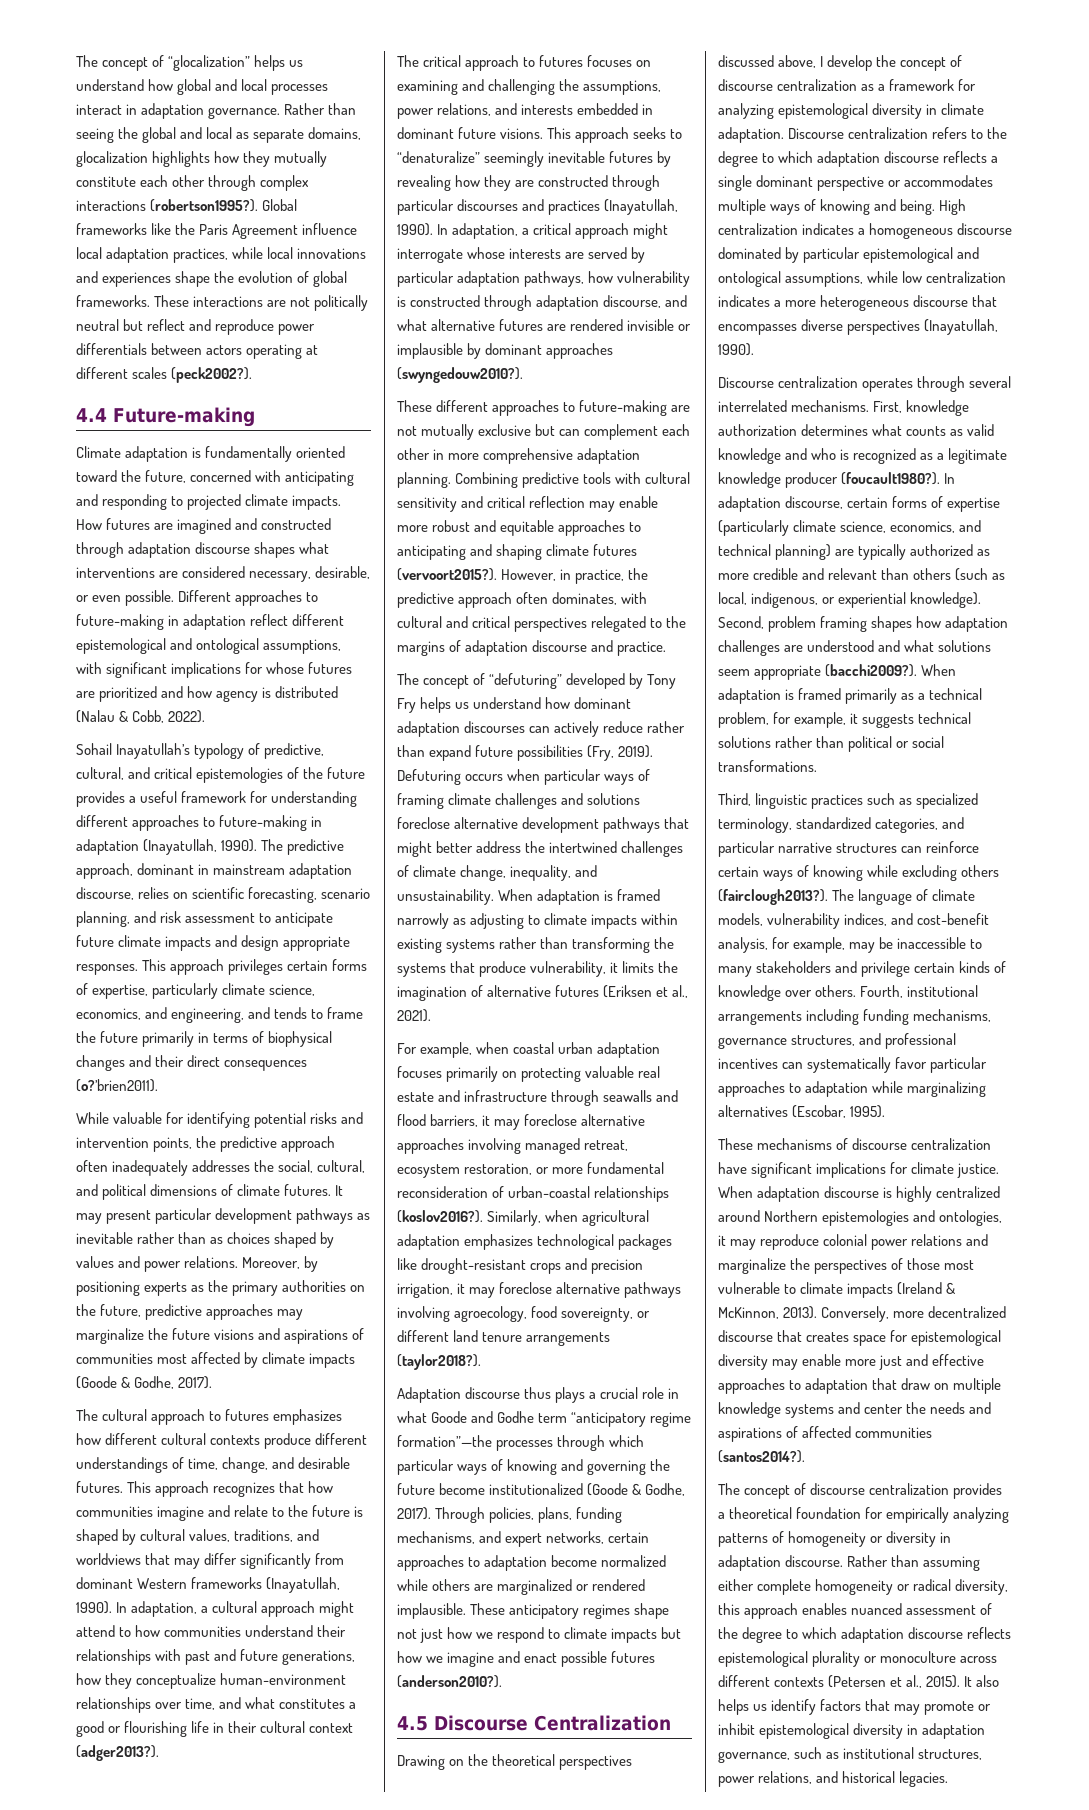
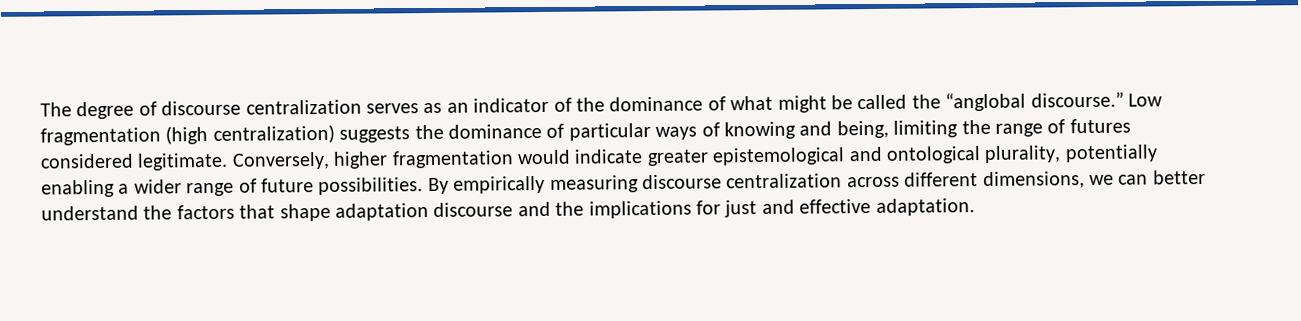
- The concept of “glocalization” helps us understand how global and local processes interact in adaptation governance. Rather than seeing the global and local as separate domains, glocalization highlights how they mutually constitute each other through complex interactions (robertson1995?). Global frameworks like the Paris Agreement influence local adaptation practices, while local innovations and experiences shape the evolution of global frameworks. These interactions are not politically neutral but reflect and reproduce power differentials between actors operating at different scales (peck2002?).
- 4.4 Future-making
- Climate adaptation is fundamentally oriented toward the future, concerned with anticipating and responding to projected climate impacts. How futures are imagined and constructed through adaptation discourse shapes what interventions are considered necessary, desirable, or even possible. Different approaches to future-making in adaptation reflect different epistemological and ontological assumptions, with significant implications for whose futures are prioritized and how agency is distributed (Nalau & Cobb, 2022).
- Sohail Inayatullah’s typology of predictive, cultural, and critical epistemologies of the future provides a useful framework for understanding different approaches to future-making in adaptation (Inayatullah, 1990). The predictive approach, dominant in mainstream adaptation discourse, relies on scientific forecasting, scenario planning, and risk assessment to anticipate future climate impacts and design appropriate responses. This approach privileges certain forms of expertise, particularly climate science, economics, and engineering, and tends to frame the future primarily in terms of biophysical changes and their direct consequences (o?’brien2011).
- While valuable for identifying potential risks and intervention points, the predictive approach often inadequately addresses the social, cultural, and political dimensions of climate futures. It may present particular development pathways as inevitable rather than as choices shaped by values and power relations. Moreover, by positioning experts as the primary authorities on the future, predictive approaches may marginalize the future visions and aspirations of communities most affected by climate impacts (Goode & Godhe, 2017).
- The cultural approach to futures emphasizes how different cultural contexts produce different understandings of time, change, and desirable futures. This approach recognizes that how communities imagine and relate to the future is shaped by cultural values, traditions, and worldviews that may differ significantly from dominant Western frameworks (Inayatullah, 1990). In adaptation, a cultural approach might attend to how communities understand their relationships with past and future generations, how they conceptualize human-environment relationships over time, and what constitutes a good or flourishing life in their cultural context (adger2013?).
- The critical approach to futures focuses on examining and challenging the assumptions, power relations, and interests embedded in dominant future visions. This approach seeks to “denaturalize” seemingly inevitable futures by revealing how they are constructed through particular discourses and practices (Inayatullah, 1990). In adaptation, a critical approach might interrogate whose interests are served by particular adaptation pathways, how vulnerability is constructed through adaptation discourse, and what alternative futures are rendered invisible or implausible by dominant approaches (swyngedouw2010?).
- These different approaches to future-making are not mutually exclusive but can complement each other in more comprehensive adaptation planning. Combining predictive tools with cultural sensitivity and critical reflection may enable more robust and equitable approaches to anticipating and shaping climate futures (vervoort2015?). However, in practice, the predictive approach often dominates, with cultural and critical perspectives relegated to the margins of adaptation discourse and practice.
- The concept of “defuturing” developed by Tony Fry helps us understand how dominant adaptation discourses can actively reduce rather than expand future possibilities (Fry, 2019). Defuturing occurs when particular ways of framing climate challenges and solutions foreclose alternative development pathways that might better address the intertwined challenges of climate change, inequality, and unsustainability. When adaptation is framed narrowly as adjusting to climate impacts within existing systems rather than transforming the systems that produce vulnerability, it limits the imagination of alternative futures (Eriksen et al., 2021).
- For example, when coastal urban adaptation focuses primarily on protecting valuable real estate and infrastructure through seawalls and flood barriers, it may foreclose alternative approaches involving managed retreat, ecosystem restoration, or more fundamental reconsideration of urban-coastal relationships (koslov2016?). Similarly, when agricultural adaptation emphasizes technological packages like drought-resistant crops and precision irrigation, it may foreclose alternative pathways involving agroecology, food sovereignty, or different land tenure arrangements (taylor2018?).
- Adaptation discourse thus plays a crucial role in what Goode and Godhe term “anticipatory regime formation”—the processes through which particular ways of knowing and governing the future become institutionalized (Goode & Godhe, 2017). Through policies, plans, funding mechanisms, and expert networks, certain approaches to adaptation become normalized while others are marginalized or rendered implausible. These anticipatory regimes shape not just how we respond to climate impacts but how we imagine and enact possible futures (anderson2010?).
- 4.5 Discourse Centralization
- Drawing on the theoretical perspectives discussed above, I develop the concept of discourse centralization as a framework for analyzing epistemological diversity in climate adaptation. Discourse centralization refers to the degree to which adaptation discourse reflects a single dominant perspective or accommodates multiple ways of knowing and being. High centralization indicates a homogeneous discourse dominated by particular epistemological and ontological assumptions, while low centralization indicates a more heterogeneous discourse that encompasses diverse perspectives (Inayatullah, 1990).
- Discourse centralization operates through several interrelated mechanisms. First, knowledge authorization determines what counts as valid knowledge and who is recognized as a legitimate knowledge producer (foucault1980?). In adaptation discourse, certain forms of expertise (particularly climate science, economics, and technical planning) are typically authorized as more credible and relevant than others (such as local, indigenous, or experiential knowledge). Second, problem framing shapes how adaptation challenges are understood and what solutions seem appropriate (bacchi2009?). When adaptation is framed primarily as a technical problem, for example, it suggests technical solutions rather than political or social transformations.
- Third, linguistic practices such as specialized terminology, standardized categories, and particular narrative structures can reinforce certain ways of knowing while excluding others (fairclough2013?). The language of climate models, vulnerability indices, and cost-benefit analysis, for example, may be inaccessible to many stakeholders and privilege certain kinds of knowledge over others. Fourth, institutional arrangements including funding mechanisms, governance structures, and professional incentives can systematically favor particular approaches to adaptation while marginalizing alternatives (Escobar, 1995).
- These mechanisms of discourse centralization have significant implications for climate justice. When adaptation discourse is highly centralized around Northern epistemologies and ontologies, it may reproduce colonial power relations and marginalize the perspectives of those most vulnerable to climate impacts (Ireland & McKinnon, 2013). Conversely, more decentralized discourse that creates space for epistemological diversity may enable more just and effective approaches to adaptation that draw on multiple knowledge systems and center the needs and aspirations of affected communities (santos2014?).
- The concept of discourse centralization provides a theoretical foundation for empirically analyzing patterns of homogeneity or diversity in adaptation discourse. Rather than assuming either complete homogeneity or radical diversity, this approach enables nuanced assessment of the degree to which adaptation discourse reflects epistemological plurality or monoculture across different contexts (Petersen et al., 2015). It also helps us identify factors that may promote or inhibit epistemological diversity in adaptation governance, such as institutional structures, power relations, and historical legacies.
+ The degree of discourse centralization serves as an indicator of the dominance of what might be called the “anglobal discourse.” Low fragmentation (high centralization) suggests the dominance of particular ways of knowing and being, limiting the range of futures considered legitimate. Conversely, higher fragmentation would indicate greater epistemological and ontological plurality, potentially enabling a wider range of future possibilities. By empirically measuring discourse centralization across different dimensions, we can better understand the factors that shape adaptation discourse and the implications for just and effective adaptation.

